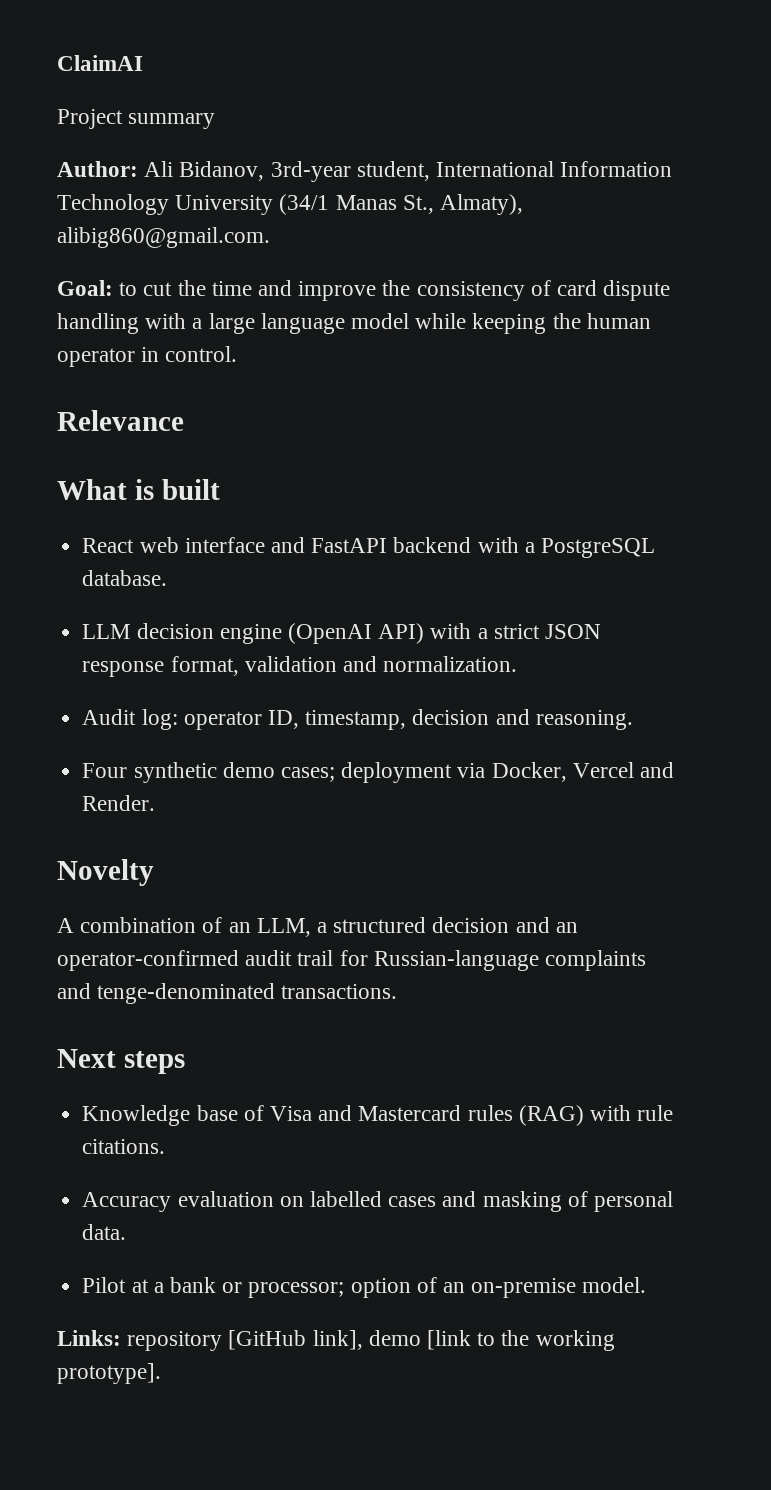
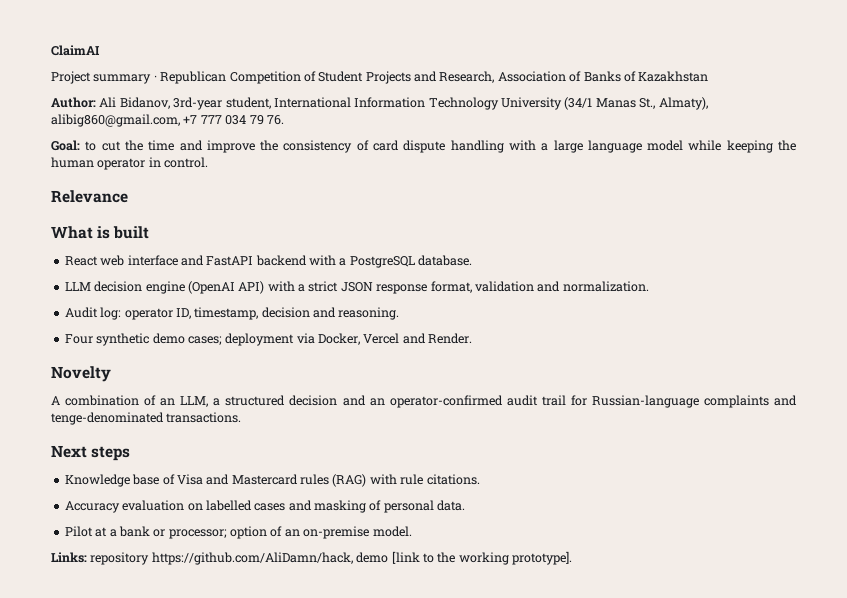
- Project summary
+ Project summary · Republican Competition of Student Projects and Research, Association of Banks of Kazakhstan
- Author: Ali Bidanov, 3rd-year student, International Information Technology University (34/1 Manas St., Almaty), alibig860@gmail.com.
+ Author: Ali Bidanov, 3rd-year student, International Information Technology University (34/1 Manas St., Almaty), alibig860@gmail.com, +7 777 034 79 76.
- Links: repository [GitHub link], demo [link to the working prototype].
+ Links: repository https://github.com/AliDamn/hack, demo [link to the working prototype].

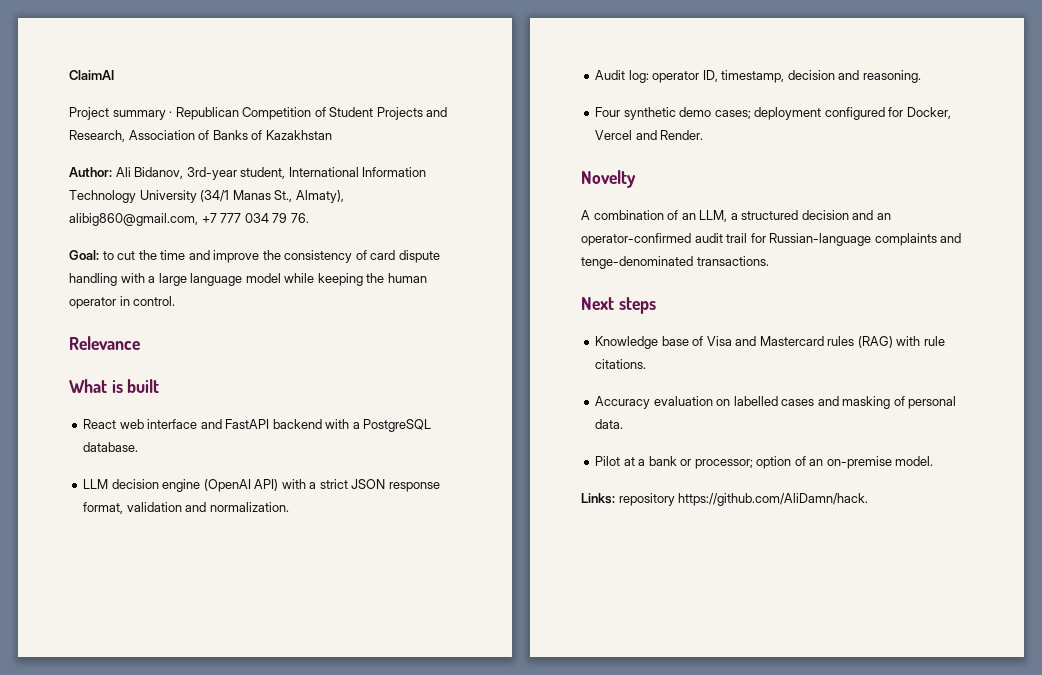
- Four synthetic demo cases; deployment via Docker, Vercel and Render.
+ Four synthetic demo cases; deployment configured for Docker, Vercel and Render.
- Links: repository https://github.com/AliDamn/hack, demo [link to the working prototype].
+ Links: repository https://github.com/AliDamn/hack.

